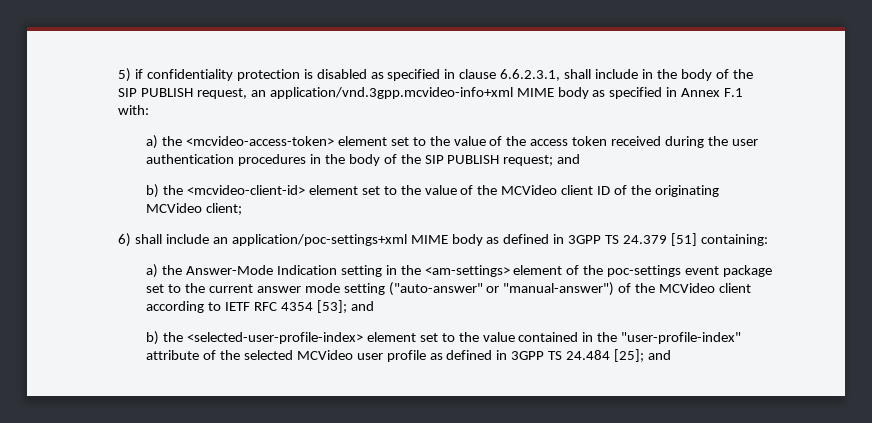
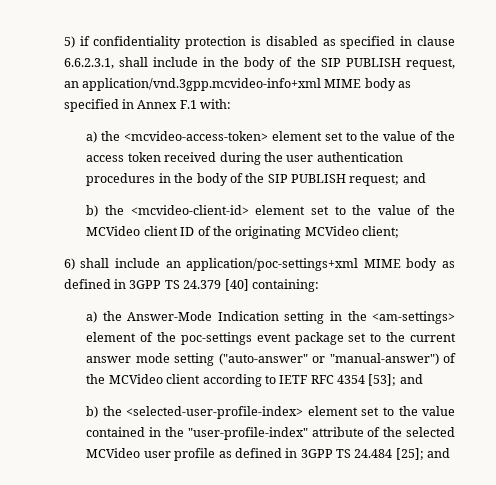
- 6) shall include an application/poc-settings+xml MIME body as defined in 3GPP TS 24.379 [51] containing:
+ 6) shall include an application/poc-settings+xml MIME body as defined in 3GPP TS 24.379 [40] containing:

